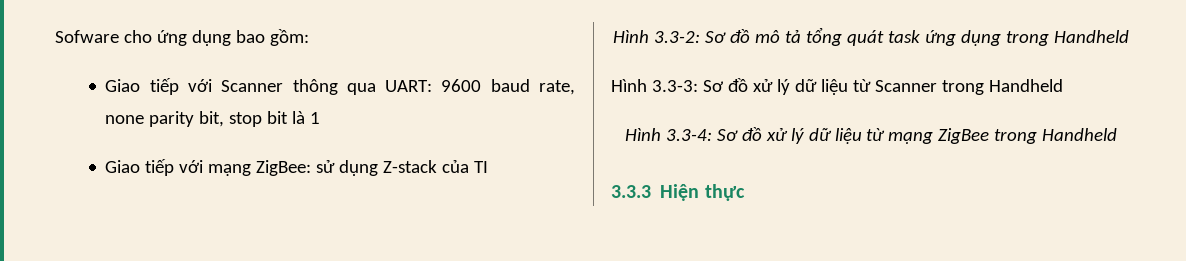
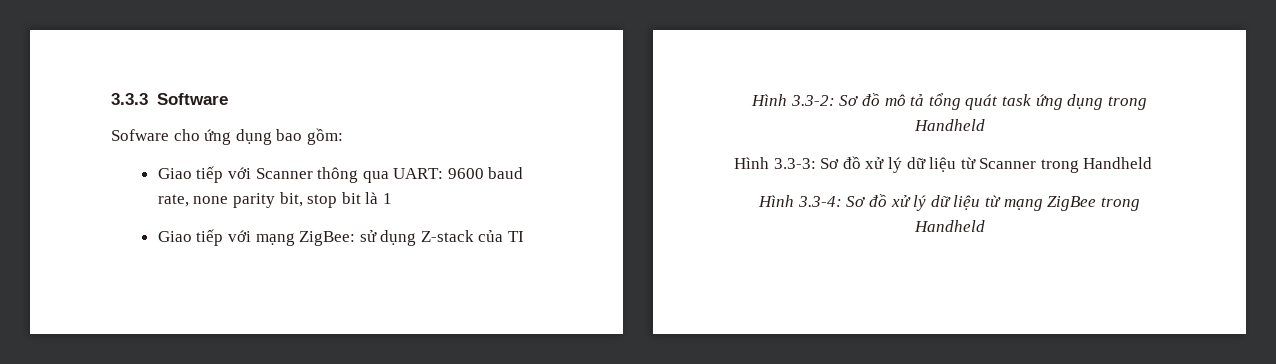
+ 3.3.3 Software
- 3.3.3 Hiện thực

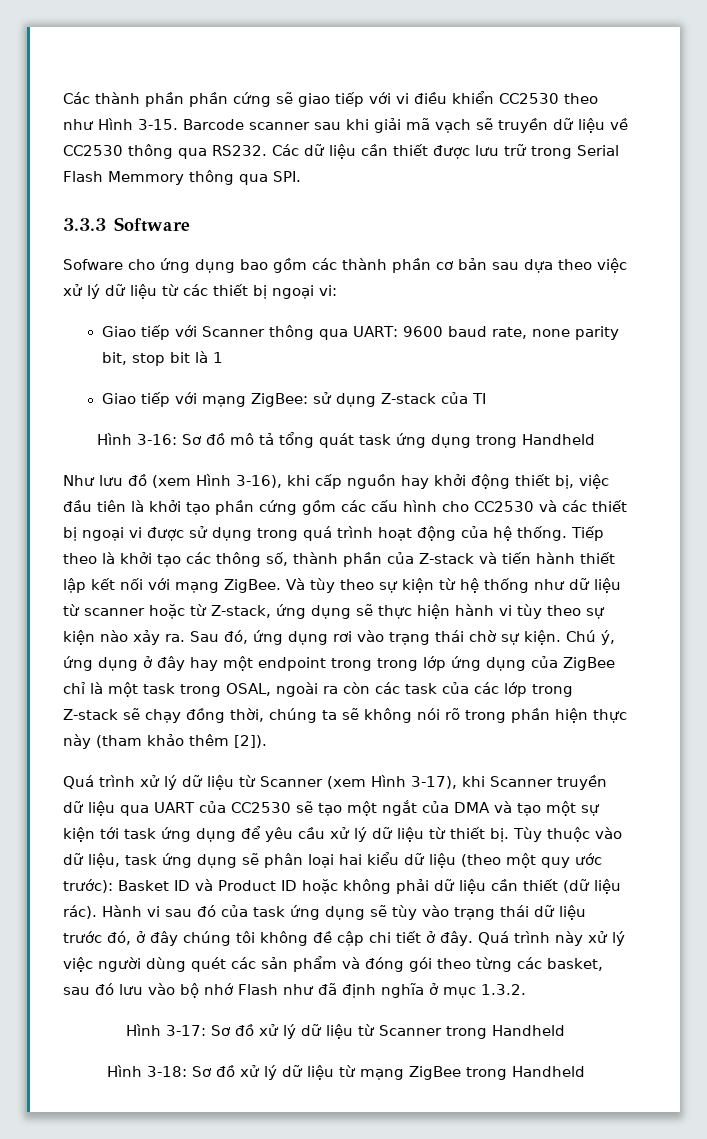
+ Các thành phần phần cứng sẽ giao tiếp với vi điều khiển CC2530 theo như Hình 3-15. Barcode scanner sau khi giải mã vạch sẽ truyền dữ liệu về CC2530 thông qua RS232. Các dữ liệu cần thiết được lưu trữ trong Serial Flash Memmory thông qua SPI.
- Sofware cho ứng dụng bao gồm:
+ Sofware cho ứng dụng bao gồm các thành phần cơ bản sau dựa theo việc xử lý dữ liệu từ các thiết bị ngoại vi:
- Hình 3.3-2: Sơ đồ mô tả tổng quát task ứng dụng trong Handheld
+ Hình 3-16: Sơ đồ mô tả tổng quát task ứng dụng trong Handheld
- Hình 3.3-3: Sơ đồ xử lý dữ liệu từ Scanner trong Handheld
+ Như lưu đồ (xem Hình 3-16), khi cấp nguồn hay khởi động thiết bị, việc đầu tiên là khởi tạo phần cứng gồm các cấu hình cho CC2530 và các thiết bị ngoại vi được sử dụng trong quá trình hoạt động của hệ thống. Tiếp theo là khởi tạo các thông số, thành phần của Z-stack và tiến hành thiết lập kết nối với mạng ZigBee. Và tùy theo sự kiện từ hệ thống như dữ liệu từ scanner hoặc từ Z-stack, ứng dụng sẽ thực hiện hành vi tùy theo sự kiện nào xảy ra. Sau đó, ứng dụng rơi vào trạng thái chờ sự kiện. Chú ý, ứng dụng ở đây hay một endpoint trong trong lớp ứng dụng của ZigBee chỉ là một task trong OSAL, ngoài ra còn các task của các lớp trong Z-stack sẽ chạy đồng thời, chúng ta sẽ không nói rõ trong phần hiện thực này (tham khảo thêm [2]).
+ Quá trình xử lý dữ liệu từ Scanner (xem Hình 3-17), khi Scanner truyền dữ liệu qua UART của CC2530 sẽ tạo một ngắt của DMA và tạo một sự kiện tới task ứng dụng để yêu cầu xử lý dữ liệu từ thiết bị. Tùy thuộc vào dữ liệu, task ứng dụng sẽ phân loại hai kiểu dữ liệu (theo một quy ước trước): Basket ID và Product ID hoặc không phải dữ liệu cần thiết (dữ liệu rác). Hành vi sau đó của task ứng dụng sẽ tùy vào trạng thái dữ liệu trước đó, ở đây chúng tôi không đề cập chi tiết ở đây. Quá trình này xử lý việc người dùng quét các sản phẩm và đóng gói theo từng các basket, sau đó lưu vào bộ nhớ Flash như đã định nghĩa ở mục 1.3.2.
+ Hình 3-17: Sơ đồ xử lý dữ liệu từ Scanner trong Handheld
- Hình 3.3-4: Sơ đồ xử lý dữ liệu từ mạng ZigBee trong Handheld
+ Hình 3-18: Sơ đồ xử lý dữ liệu từ mạng ZigBee trong Handheld

